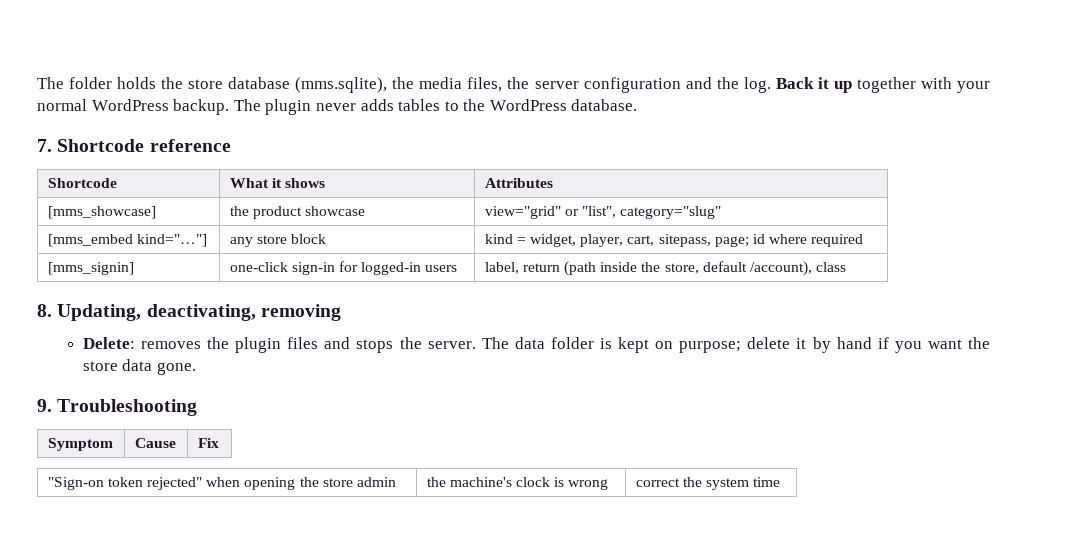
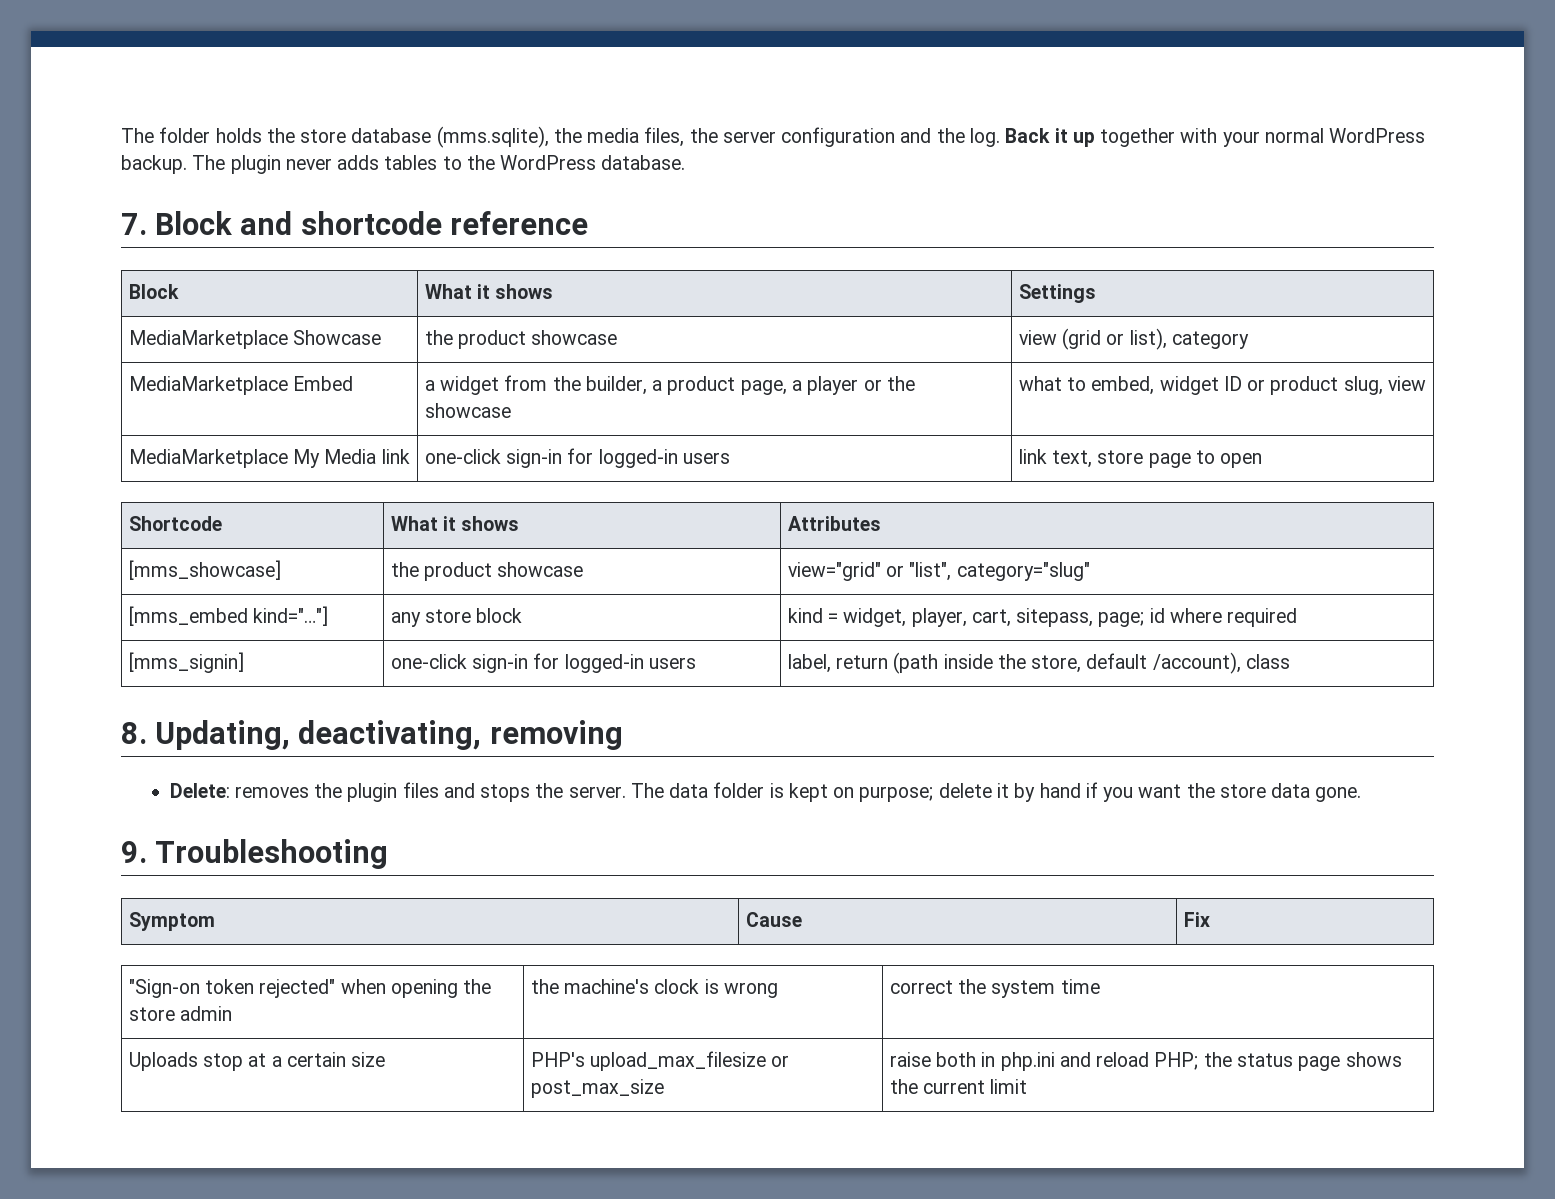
- 7. Shortcode reference
+ 7. Block and shortcode reference
+ Block | What it shows | Settings
+ MediaMarketplace Showcase | the product showcase | view (grid or list), category
+ MediaMarketplace Embed | a widget from the builder, a product page, a player or the showcase | what to embed, widget ID or product slug, view
+ MediaMarketplace My Media link | one-click sign-in for logged-in users | link text, store page to open
+ Uploads stop at a certain size | PHP's upload_max_filesize or post_max_size | raise both in php.ini and reload PHP; the status page shows the current limit

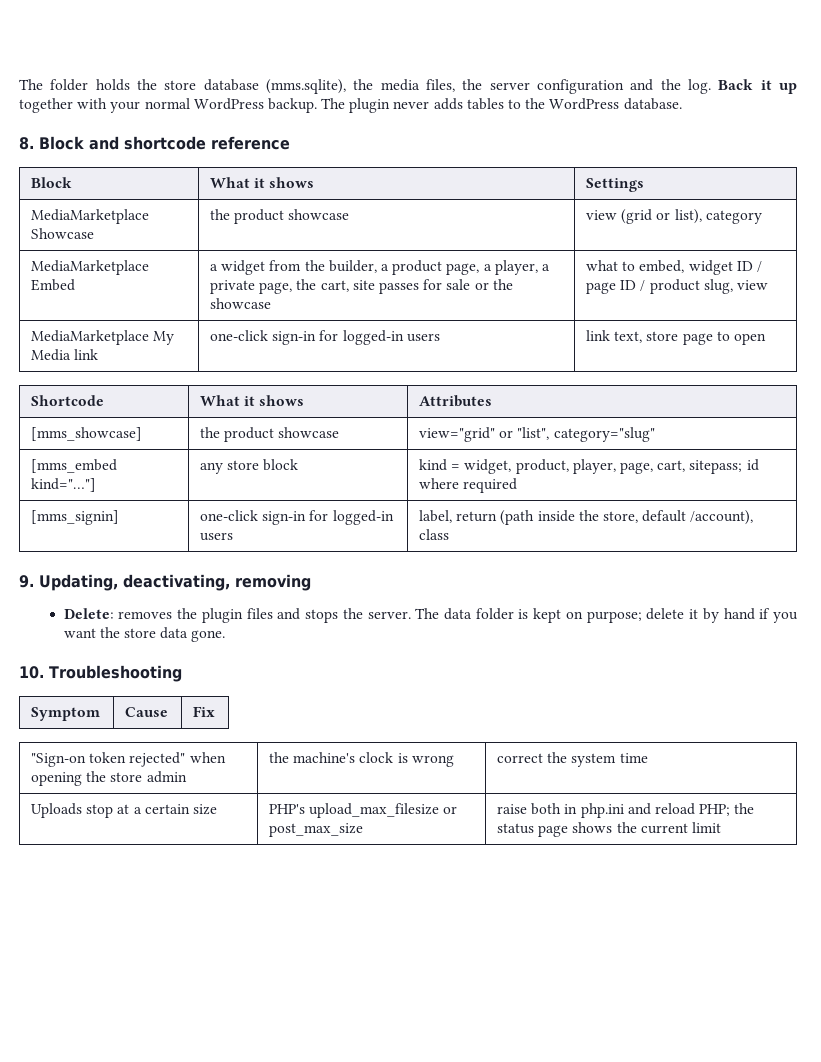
- 7. Block and shortcode reference
+ 8. Block and shortcode reference
- MediaMarketplace Embed | a widget from the builder, a product page, a player or the showcase | what to embed, widget ID or product slug, view
+ MediaMarketplace Embed | a widget from the builder, a product page, a player, a private page, the cart, site passes for sale or the showcase | what to embed, widget ID / page ID / product slug, view
- [mms_embed kind="…"] | any store block | kind = widget, player, cart, sitepass, page; id where required
+ [mms_embed kind="…"] | any store block | kind = widget, product, player, page, cart, sitepass; id where required
- 8. Updating, deactivating, removing
+ 9. Updating, deactivating, removing
- 9. Troubleshooting
+ 10. Troubleshooting

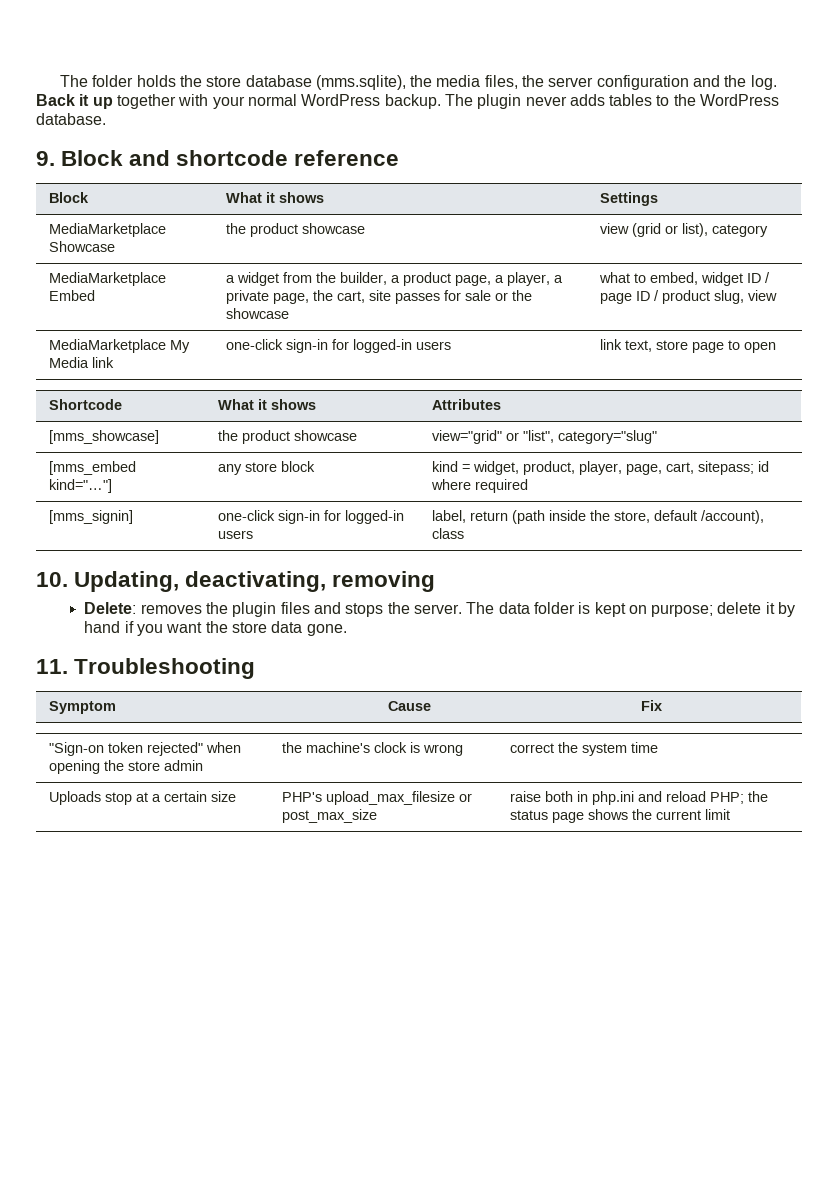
- 8. Block and shortcode reference
+ 9. Block and shortcode reference
- 9. Updating, deactivating, removing
+ 10. Updating, deactivating, removing
- 10. Troubleshooting
+ 11. Troubleshooting

